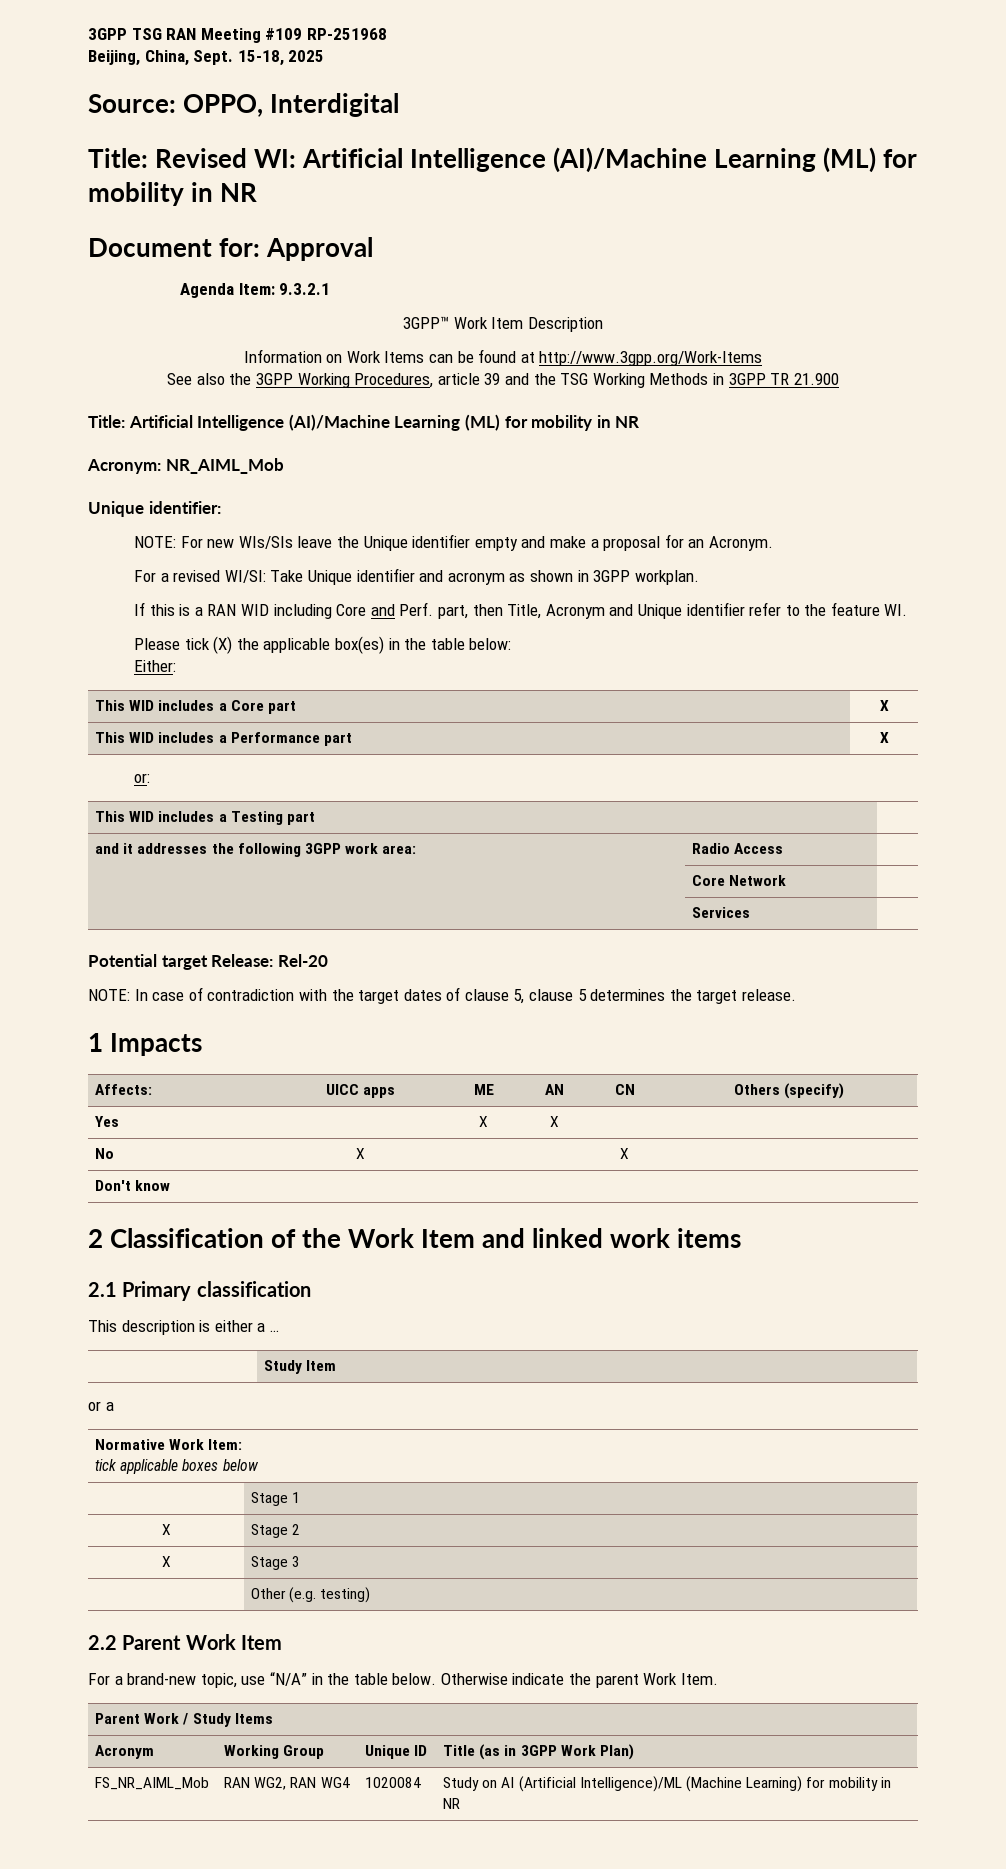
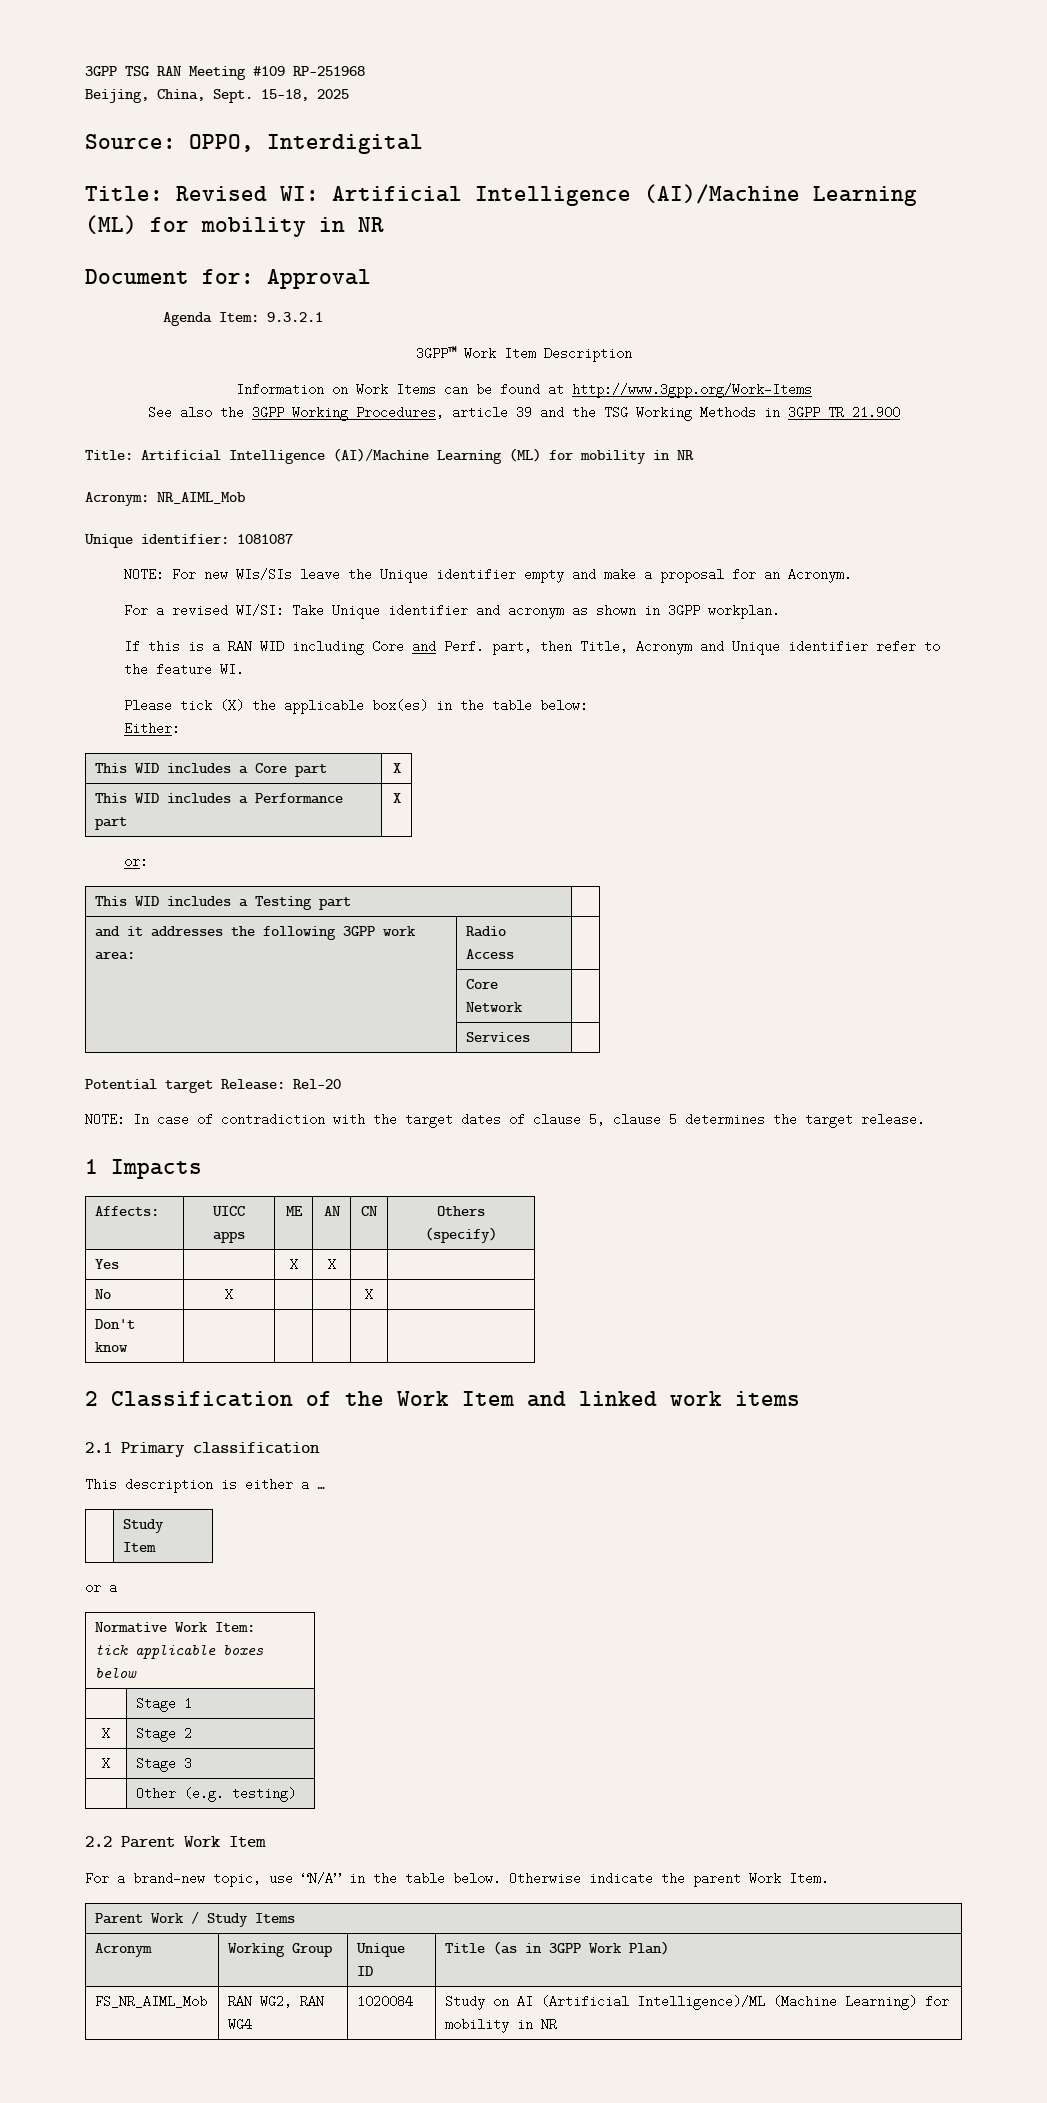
- Unique identifier:
+ Unique identifier: 1081087

